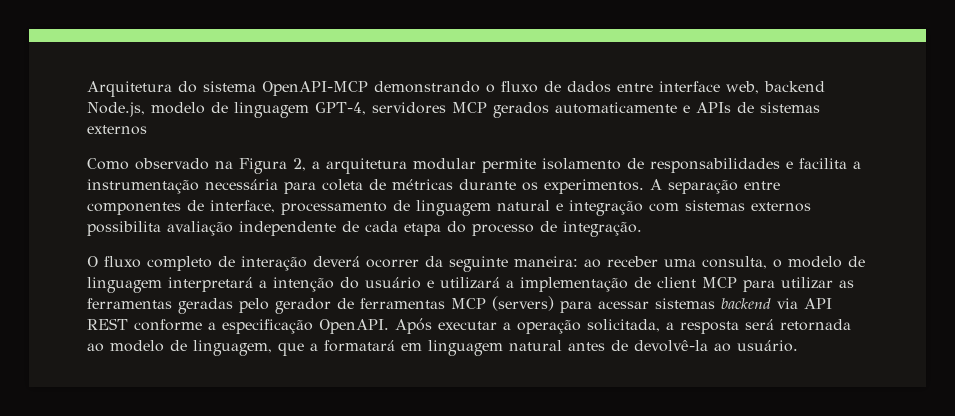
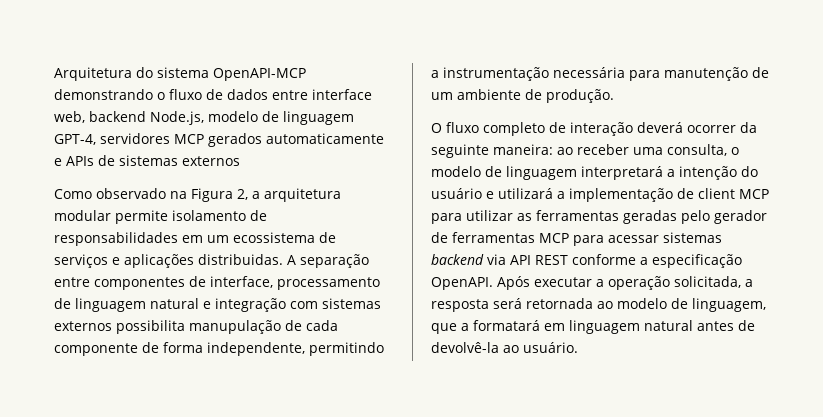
- Como observado na Figura 2, a arquitetura modular permite isolamento de responsabilidades e facilita a instrumentação necessária para coleta de métricas durante os experimentos.
+ Como observado na Figura 2, a arquitetura modular permite isolamento de responsabilidades em um ecossistema de serviços e aplicações distribuidas.
- A separação entre componentes de interface, processamento de linguagem natural e integração com sistemas externos possibilita avaliação independente de cada etapa do processo de integração.
+ A separação entre componentes de interface, processamento de linguagem natural e integração com sistemas externos possibilita manupulação de cada componente de forma independente, permitindo a instrumentação necessária para manutenção de um ambiente de produção.
- O fluxo completo de interação deverá ocorrer da seguinte maneira: ao receber uma consulta, o modelo de linguagem interpretará a intenção do usuário e utilizará a implementação de client MCP para utilizar as ferramentas geradas pelo gerador de ferramentas MCP (servers) para acessar sistemas backend via API REST conforme a especificação OpenAPI.
+ O fluxo completo de interação deverá ocorrer da seguinte maneira: ao receber uma consulta, o modelo de linguagem interpretará a intenção do usuário e utilizará a implementação de client MCP para utilizar as ferramentas geradas pelo gerador de ferramentas MCP para acessar sistemas backend via API REST conforme a especificação OpenAPI.

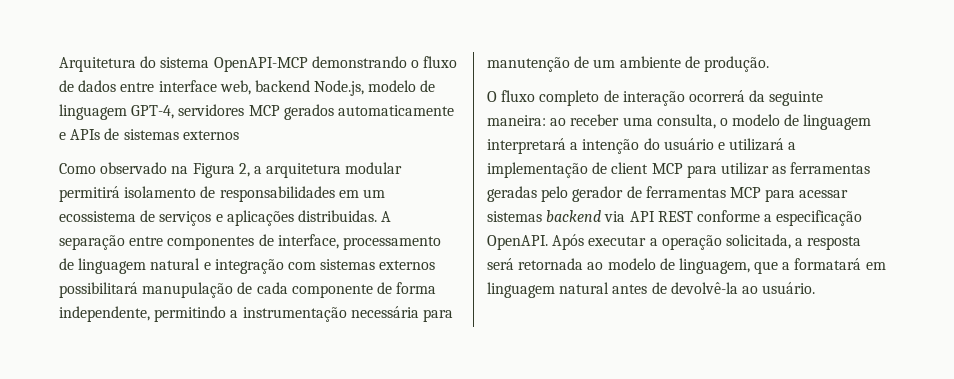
- Como observado na Figura 2, a arquitetura modular permite isolamento de responsabilidades em um ecossistema de serviços e aplicações distribuidas.
+ Como observado na Figura 2, a arquitetura modular permitirá isolamento de responsabilidades em um ecossistema de serviços e aplicações distribuidas.
- A separação entre componentes de interface, processamento de linguagem natural e integração com sistemas externos possibilita manupulação de cada componente de forma independente, permitindo a instrumentação necessária para manutenção de um ambiente de produção.
+ A separação entre componentes de interface, processamento de linguagem natural e integração com sistemas externos possibilitará manupulação de cada componente de forma independente, permitindo a instrumentação necessária para manutenção de um ambiente de produção.
- O fluxo completo de interação deverá ocorrer da seguinte maneira: ao receber uma consulta, o modelo de linguagem interpretará a intenção do usuário e utilizará a implementação de client MCP para utilizar as ferramentas geradas pelo gerador de ferramentas MCP para acessar sistemas backend via API REST conforme a especificação OpenAPI.
+ O fluxo completo de interação ocorrerá da seguinte maneira: ao receber uma consulta, o modelo de linguagem interpretará a intenção do usuário e utilizará a implementação de client MCP para utilizar as ferramentas geradas pelo gerador de ferramentas MCP para acessar sistemas backend via API REST conforme a especificação OpenAPI.

